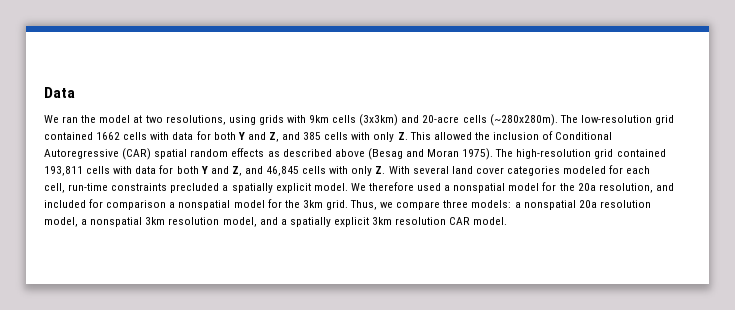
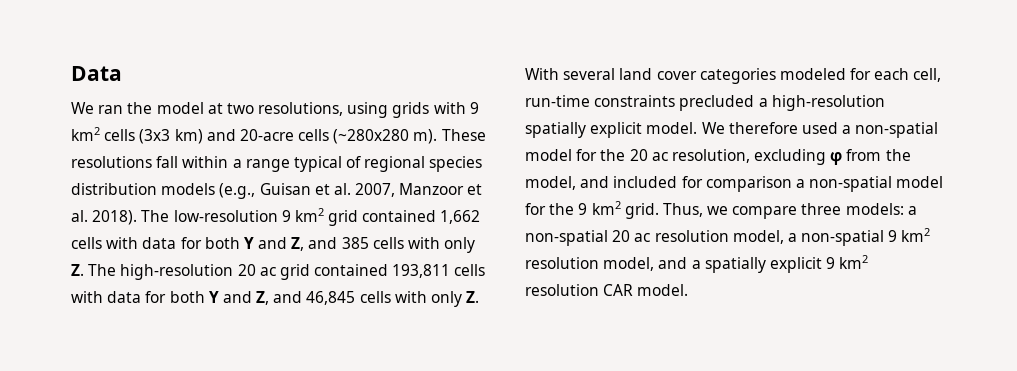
- We ran the model at two resolutions, using grids with 9km cells (3x3km) and 20-acre cells (~280x280m). The low-resolution grid contained 1662 cells with data for both Y and Z, and 385 cells with only Z. This allowed the inclusion of Conditional Autoregressive (CAR) spatial random effects as described above (Besag and Moran 1975). The high-resolution grid contained 193,811 cells with data for both Y and Z, and 46,845 cells with only Z. With several land cover categories modeled for each cell, run-time constraints precluded a spatially explicit model.
+ We ran the model at two resolutions, using grids with 9 km2 cells (3x3 km) and 20-acre cells (~280x280 m). These resolutions fall within a range typical of regional species distribution models (e.g., Guisan et al. 2007, Manzoor et al. 2018). The low-resolution 9 km2 grid contained 1,662 cells with data for both Y and Z, and 385 cells with only Z. The high-resolution 20 ac grid contained 193,811 cells with data for both Y and Z, and 46,845 cells with only Z. With several land cover categories modeled for each cell, run-time constraints precluded a high-resolution spatially explicit model.
- We therefore used a nonspatial model for the 20a resolution, and included for comparison a nonspatial model for the 3km grid.
+ We therefore used a non-spatial model for the 20 ac resolution, excluding φ from the model, and included for comparison a non-spatial model for the 9 km2 grid.
- Thus, we compare three models: a nonspatial 20a resolution model, a nonspatial 3km resolution model, and a spatially explicit 3km resolution CAR model.
+ Thus, we compare three models: a non-spatial 20 ac resolution model, a non-spatial 9 km2 resolution model, and a spatially explicit 9 km2 resolution CAR model.

